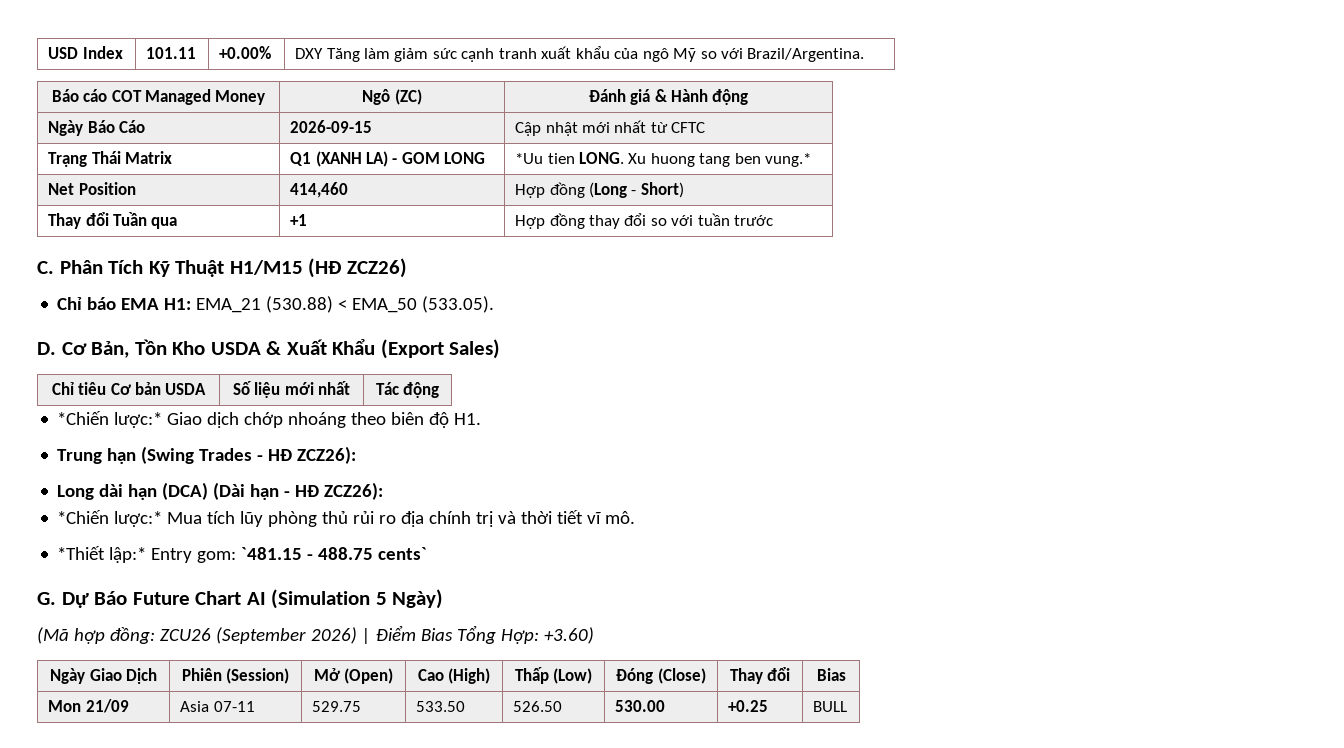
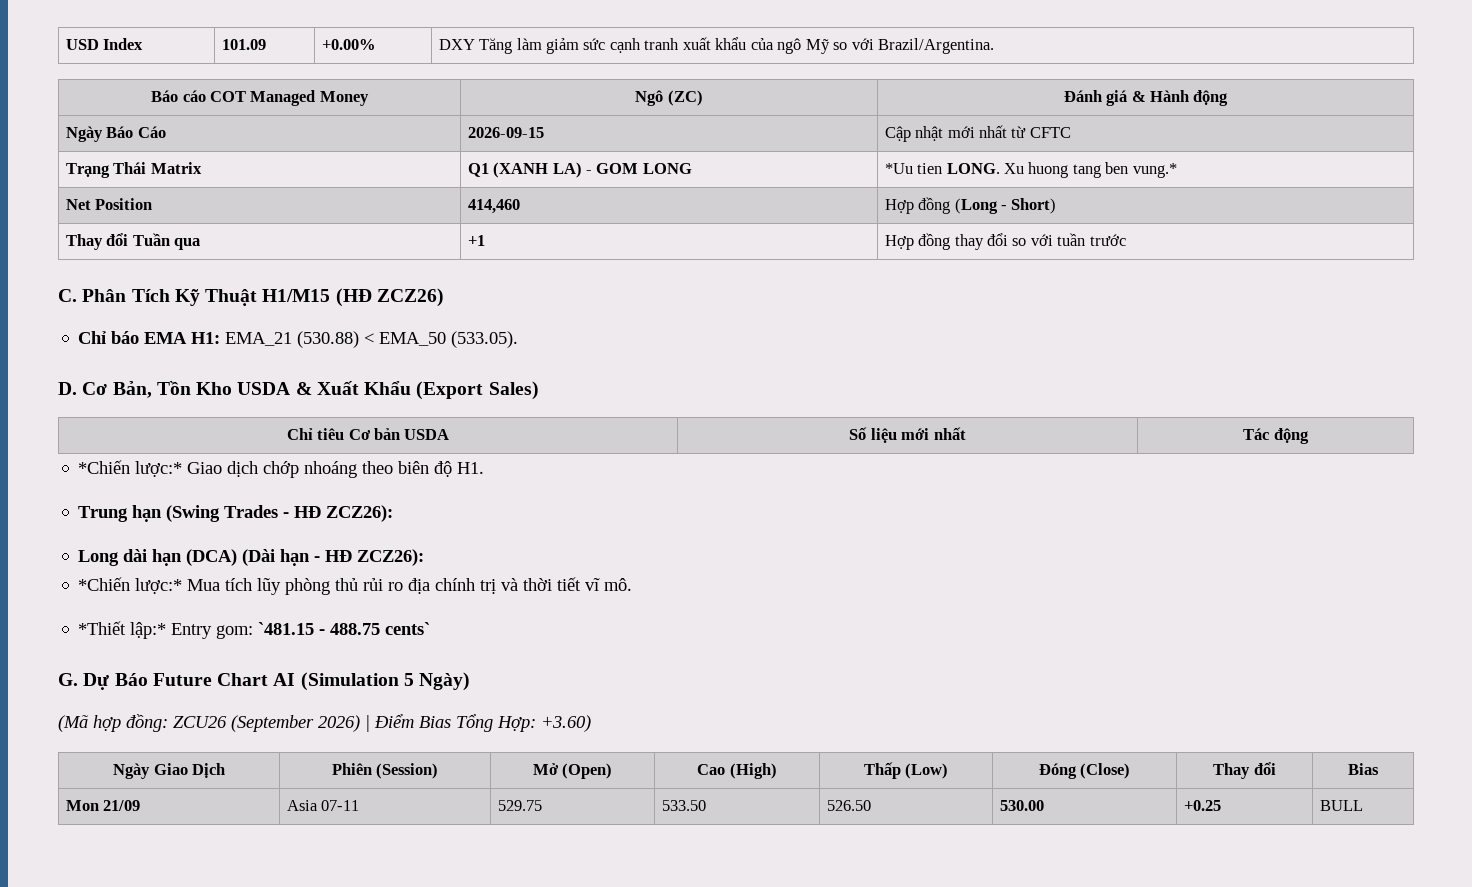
- USD Index | 101.11 | +0.00% | DXY Tăng làm giảm sức cạnh tranh xuất khẩu của ngô Mỹ so với Brazil/Argentina.
+ USD Index | 101.09 | +0.00% | DXY Tăng làm giảm sức cạnh tranh xuất khẩu của ngô Mỹ so với Brazil/Argentina.

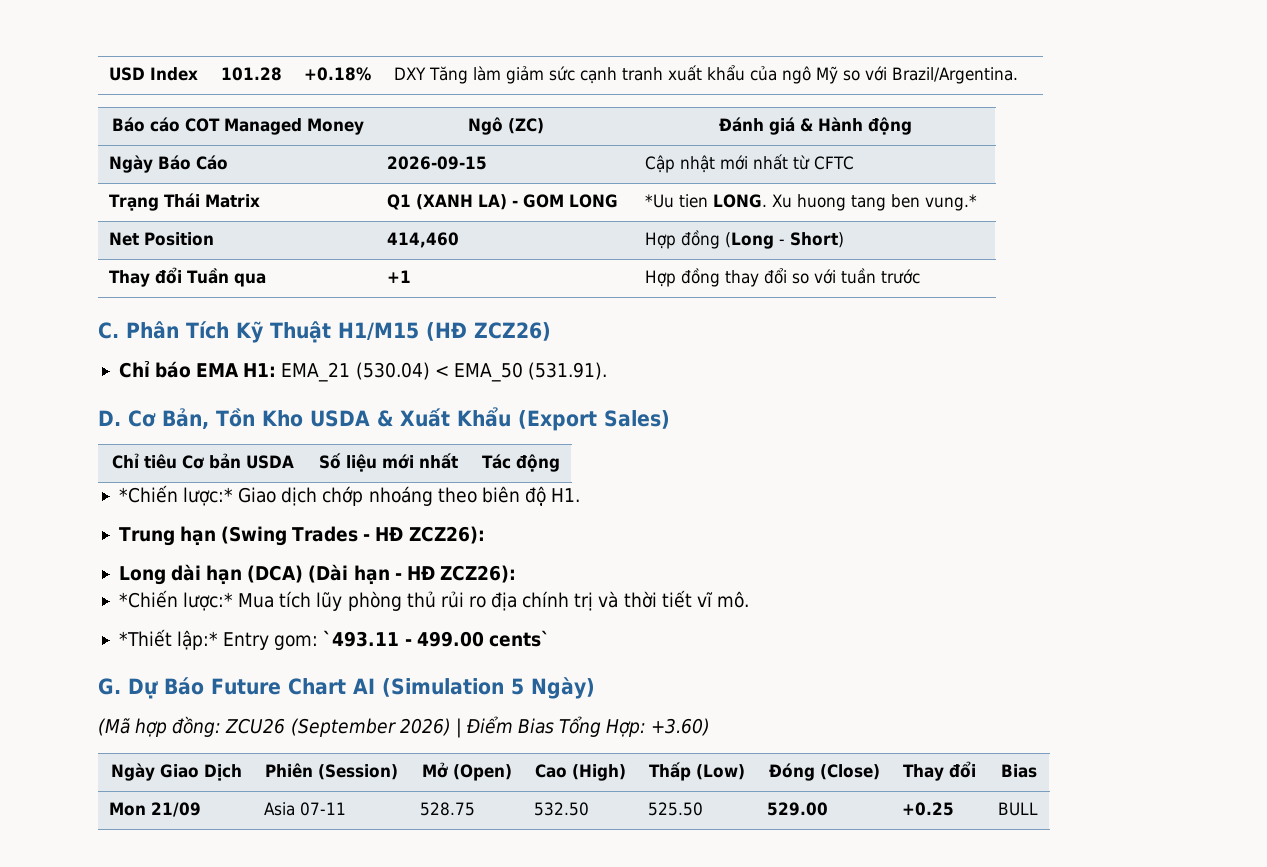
- USD Index | 101.09 | +0.00% | DXY Tăng làm giảm sức cạnh tranh xuất khẩu của ngô Mỹ so với Brazil/Argentina.
+ USD Index | 101.28 | +0.18% | DXY Tăng làm giảm sức cạnh tranh xuất khẩu của ngô Mỹ so với Brazil/Argentina.
- Chỉ báo EMA H1: EMA_21 (530.88) < EMA_50 (533.05).
+ Chỉ báo EMA H1: EMA_21 (530.04) < EMA_50 (531.91).
- *Thiết lập:* Entry gom: `481.15 - 488.75 cents`
+ *Thiết lập:* Entry gom: `493.11 - 499.00 cents`
- Mon 21/09 | Asia 07-11 | 529.75 | 533.50 | 526.50 | 530.00 | +0.25 | BULL
+ Mon 21/09 | Asia 07-11 | 528.75 | 532.50 | 525.50 | 529.00 | +0.25 | BULL

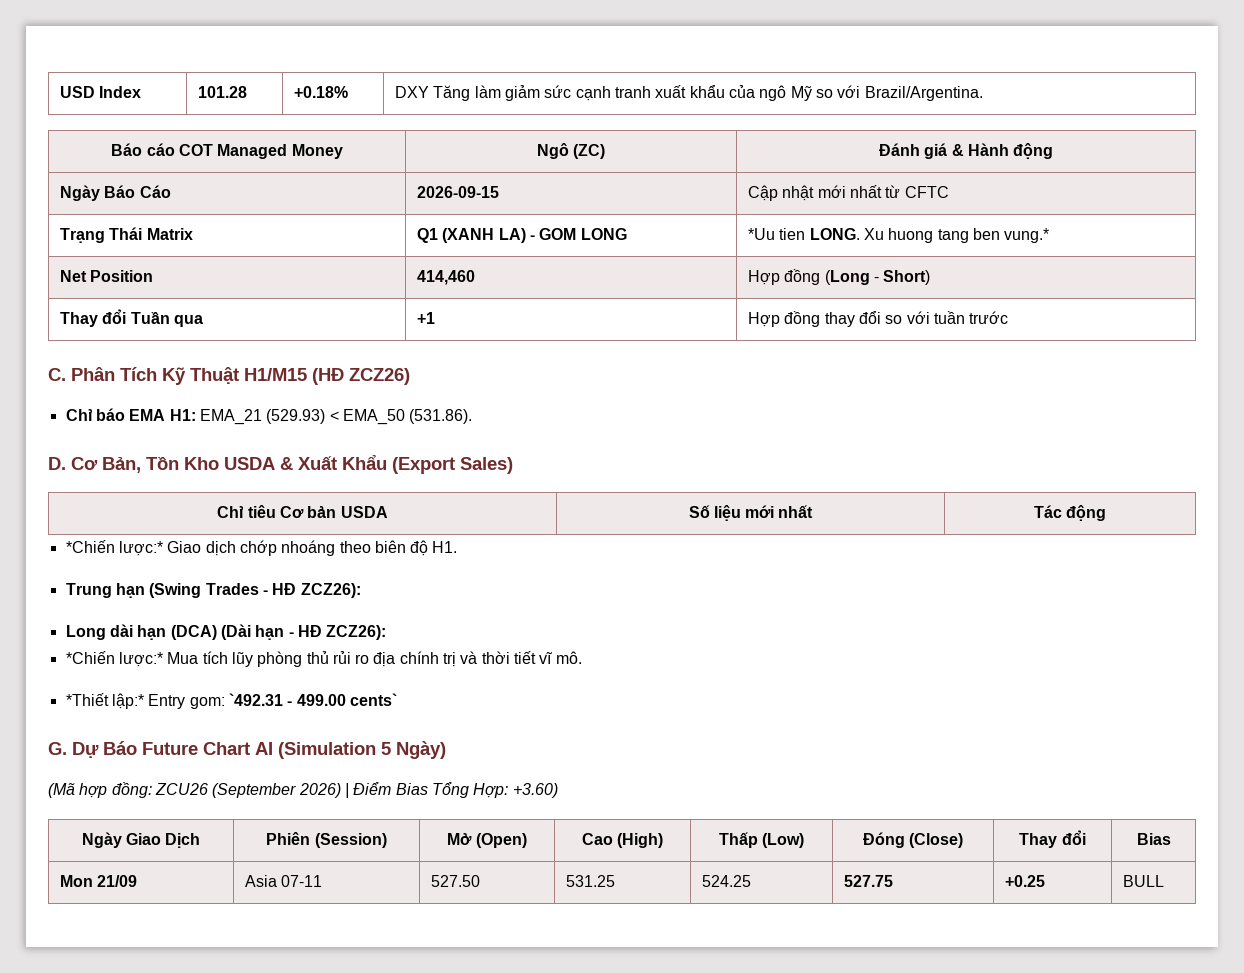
- Chỉ báo EMA H1: EMA_21 (530.04) < EMA_50 (531.91).
+ Chỉ báo EMA H1: EMA_21 (529.93) < EMA_50 (531.86).
- *Thiết lập:* Entry gom: `493.11 - 499.00 cents`
+ *Thiết lập:* Entry gom: `492.31 - 499.00 cents`
- Mon 21/09 | Asia 07-11 | 528.75 | 532.50 | 525.50 | 529.00 | +0.25 | BULL
+ Mon 21/09 | Asia 07-11 | 527.50 | 531.25 | 524.25 | 527.75 | +0.25 | BULL

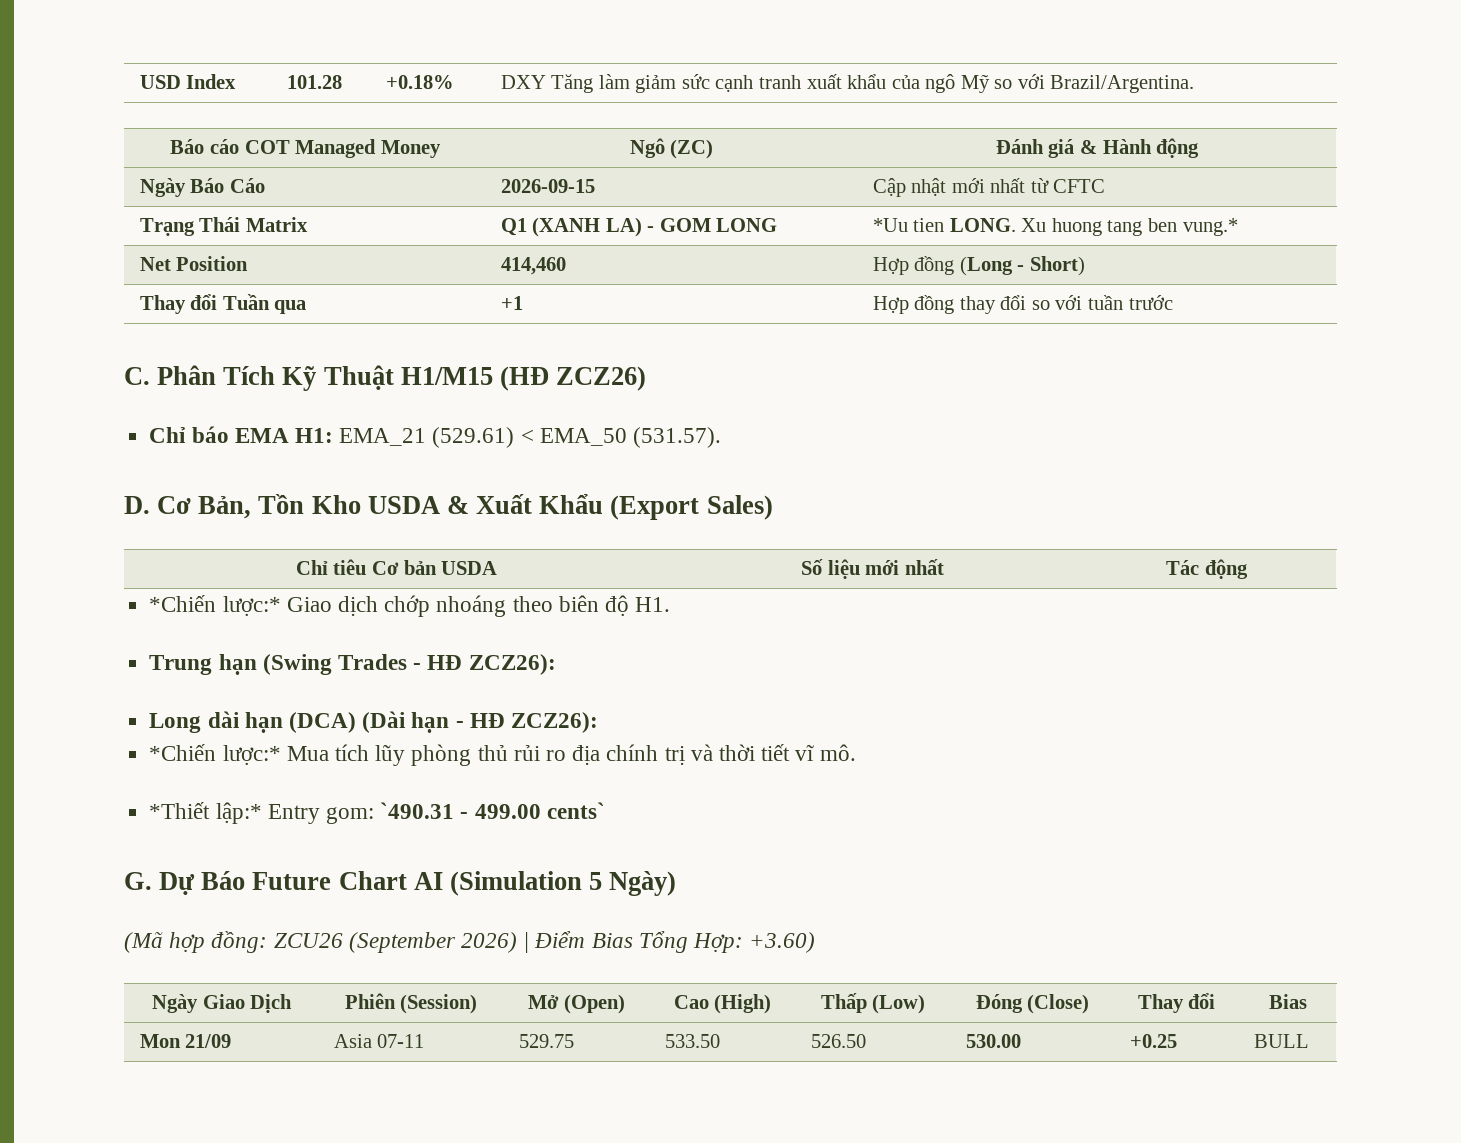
- Chỉ báo EMA H1: EMA_21 (529.93) < EMA_50 (531.86).
+ Chỉ báo EMA H1: EMA_21 (529.61) < EMA_50 (531.57).
- *Thiết lập:* Entry gom: `492.31 - 499.00 cents`
+ *Thiết lập:* Entry gom: `490.31 - 499.00 cents`
- Mon 21/09 | Asia 07-11 | 527.50 | 531.25 | 524.25 | 527.75 | +0.25 | BULL
+ Mon 21/09 | Asia 07-11 | 529.75 | 533.50 | 526.50 | 530.00 | +0.25 | BULL

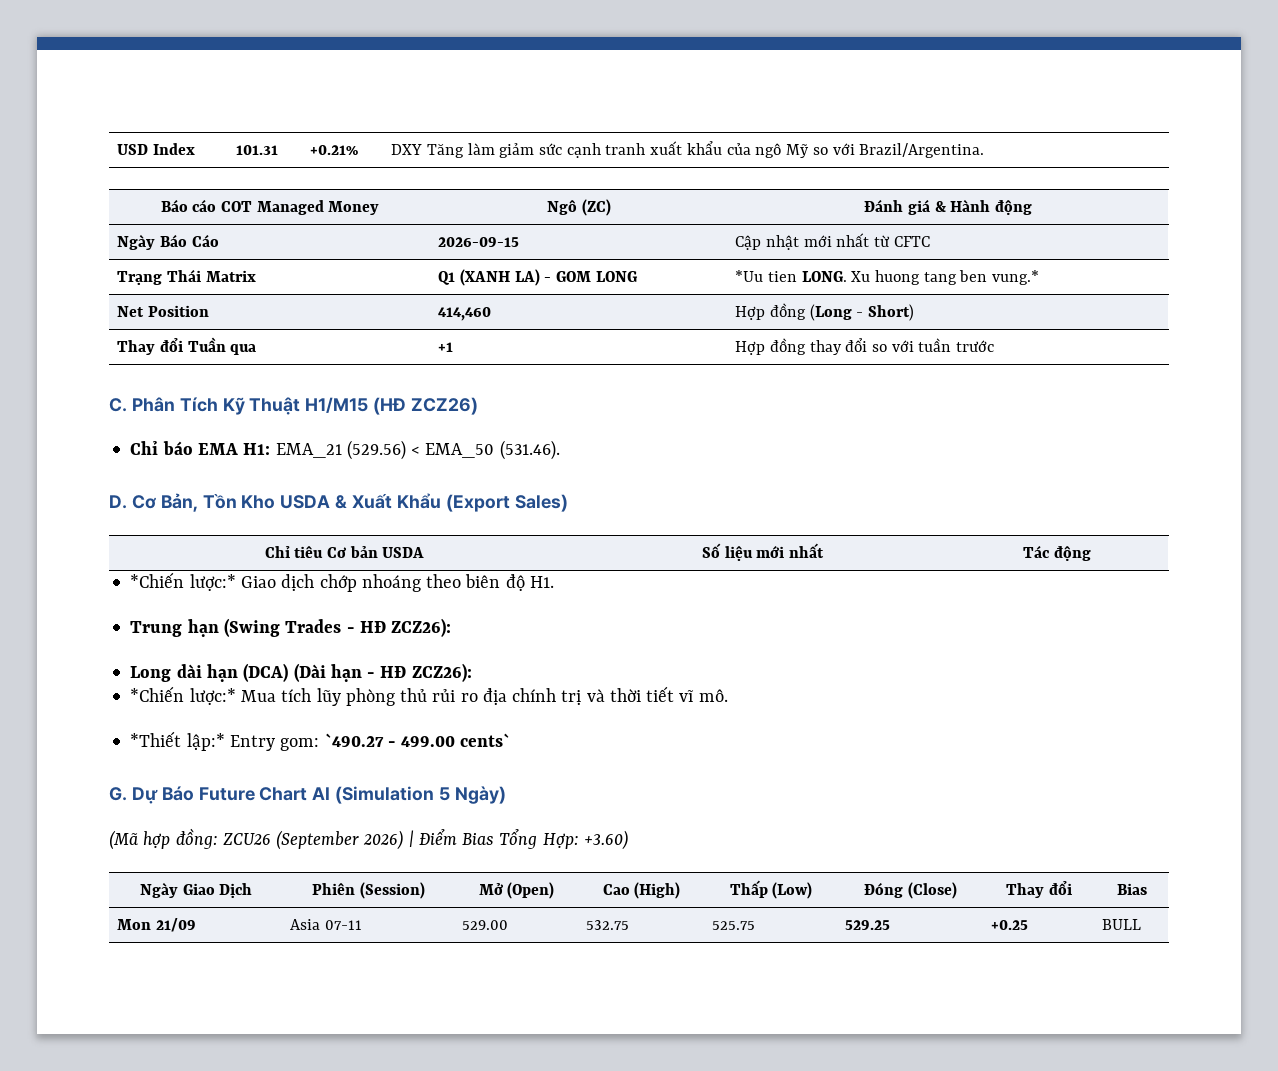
- USD Index | 101.28 | +0.18% | DXY Tăng làm giảm sức cạnh tranh xuất khẩu của ngô Mỹ so với Brazil/Argentina.
+ USD Index | 101.31 | +0.21% | DXY Tăng làm giảm sức cạnh tranh xuất khẩu của ngô Mỹ so với Brazil/Argentina.
- Chỉ báo EMA H1: EMA_21 (529.61) < EMA_50 (531.57).
+ Chỉ báo EMA H1: EMA_21 (529.56) < EMA_50 (531.46).
- *Thiết lập:* Entry gom: `490.31 - 499.00 cents`
+ *Thiết lập:* Entry gom: `490.27 - 499.00 cents`
- Mon 21/09 | Asia 07-11 | 529.75 | 533.50 | 526.50 | 530.00 | +0.25 | BULL
+ Mon 21/09 | Asia 07-11 | 529.00 | 532.75 | 525.75 | 529.25 | +0.25 | BULL

